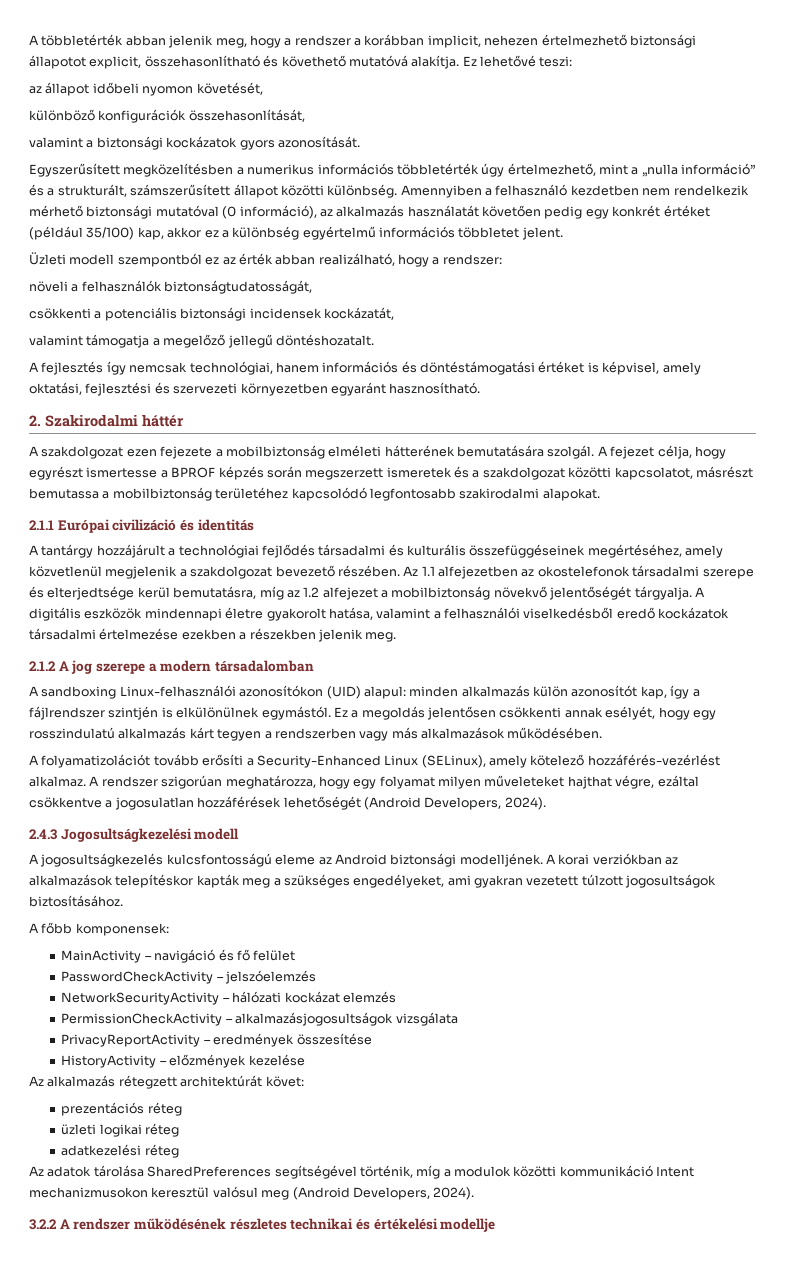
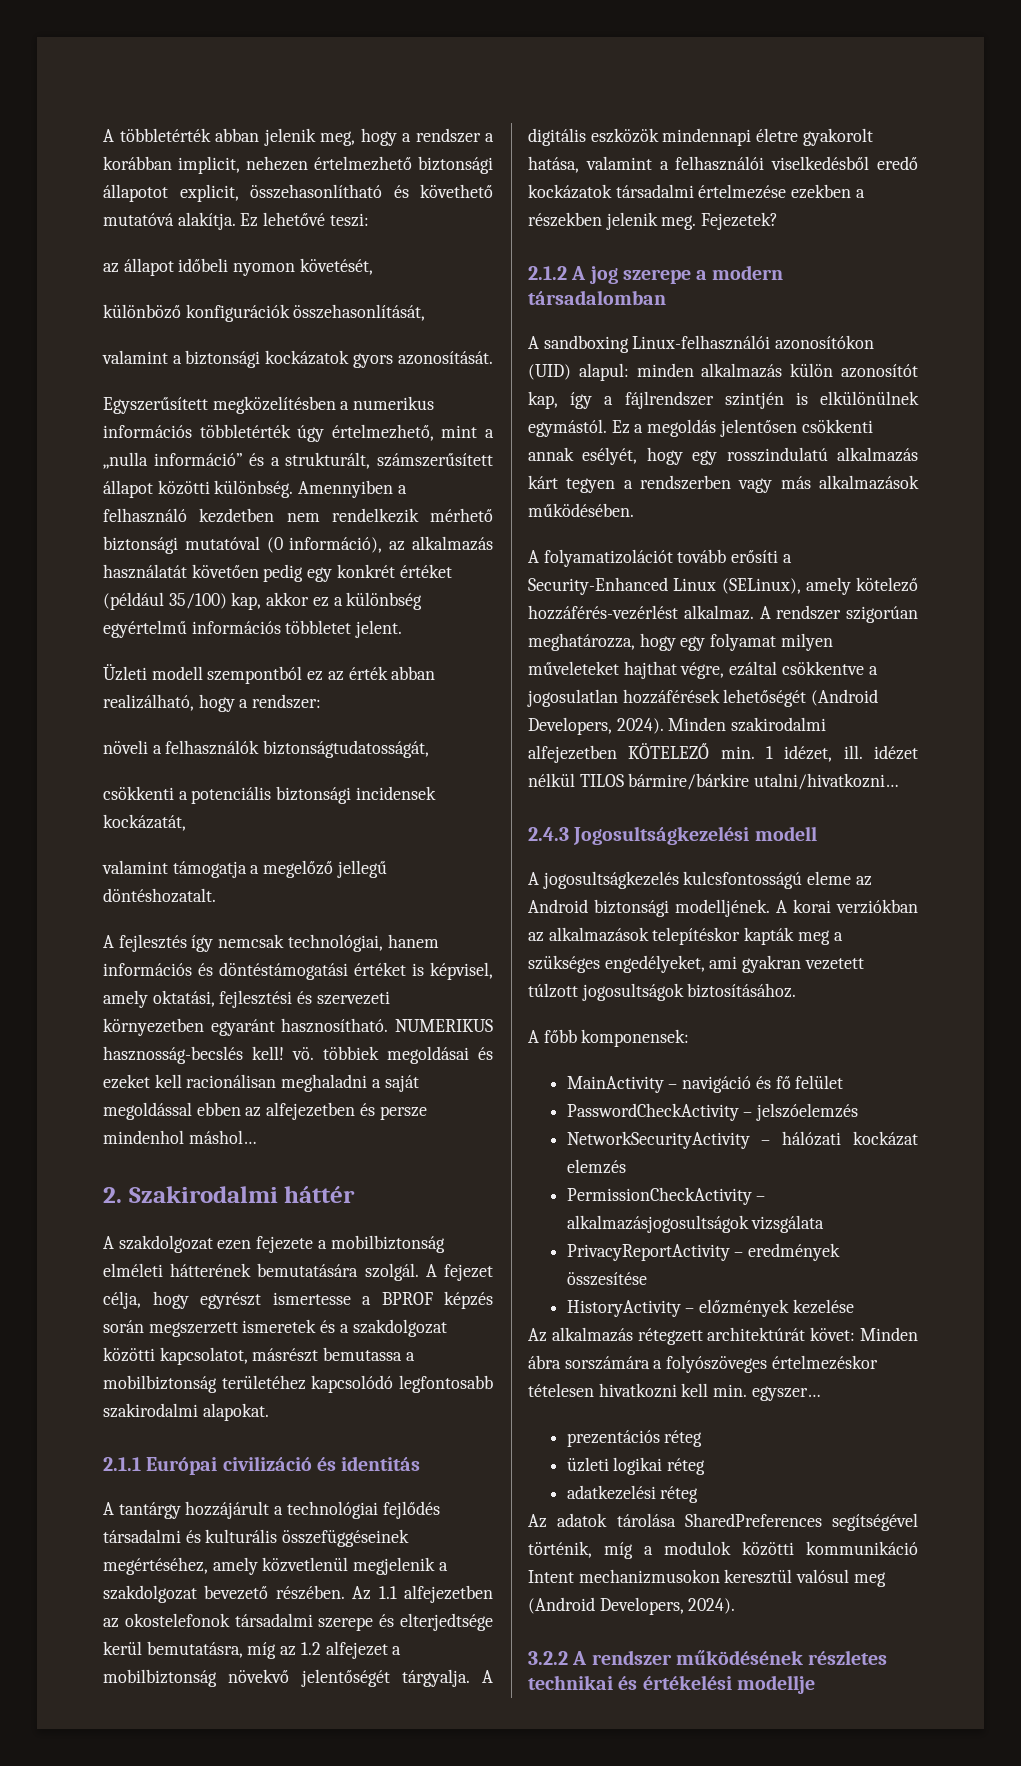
+ NUMERIKUS hasznosság-becslés kell! vö. többiek megoldásai és ezeket kell racionálisan meghaladni a saját megoldással ebben az alfejezetben és persze mindenhol máshol…
+ Fejezetek?
+ Minden szakirodalmi alfejezetben KÖTELEZŐ min. 1 idézet, ill. idézet nélkül TILOS bármire/bárkire utalni/hivatkozni…
- Az alkalmazás rétegzett architektúrát követ:
+ Az alkalmazás rétegzett architektúrát követ: Minden ábra sorszámára a folyószöveges értelmezéskor tételesen hivatkozni kell min. egyszer…

